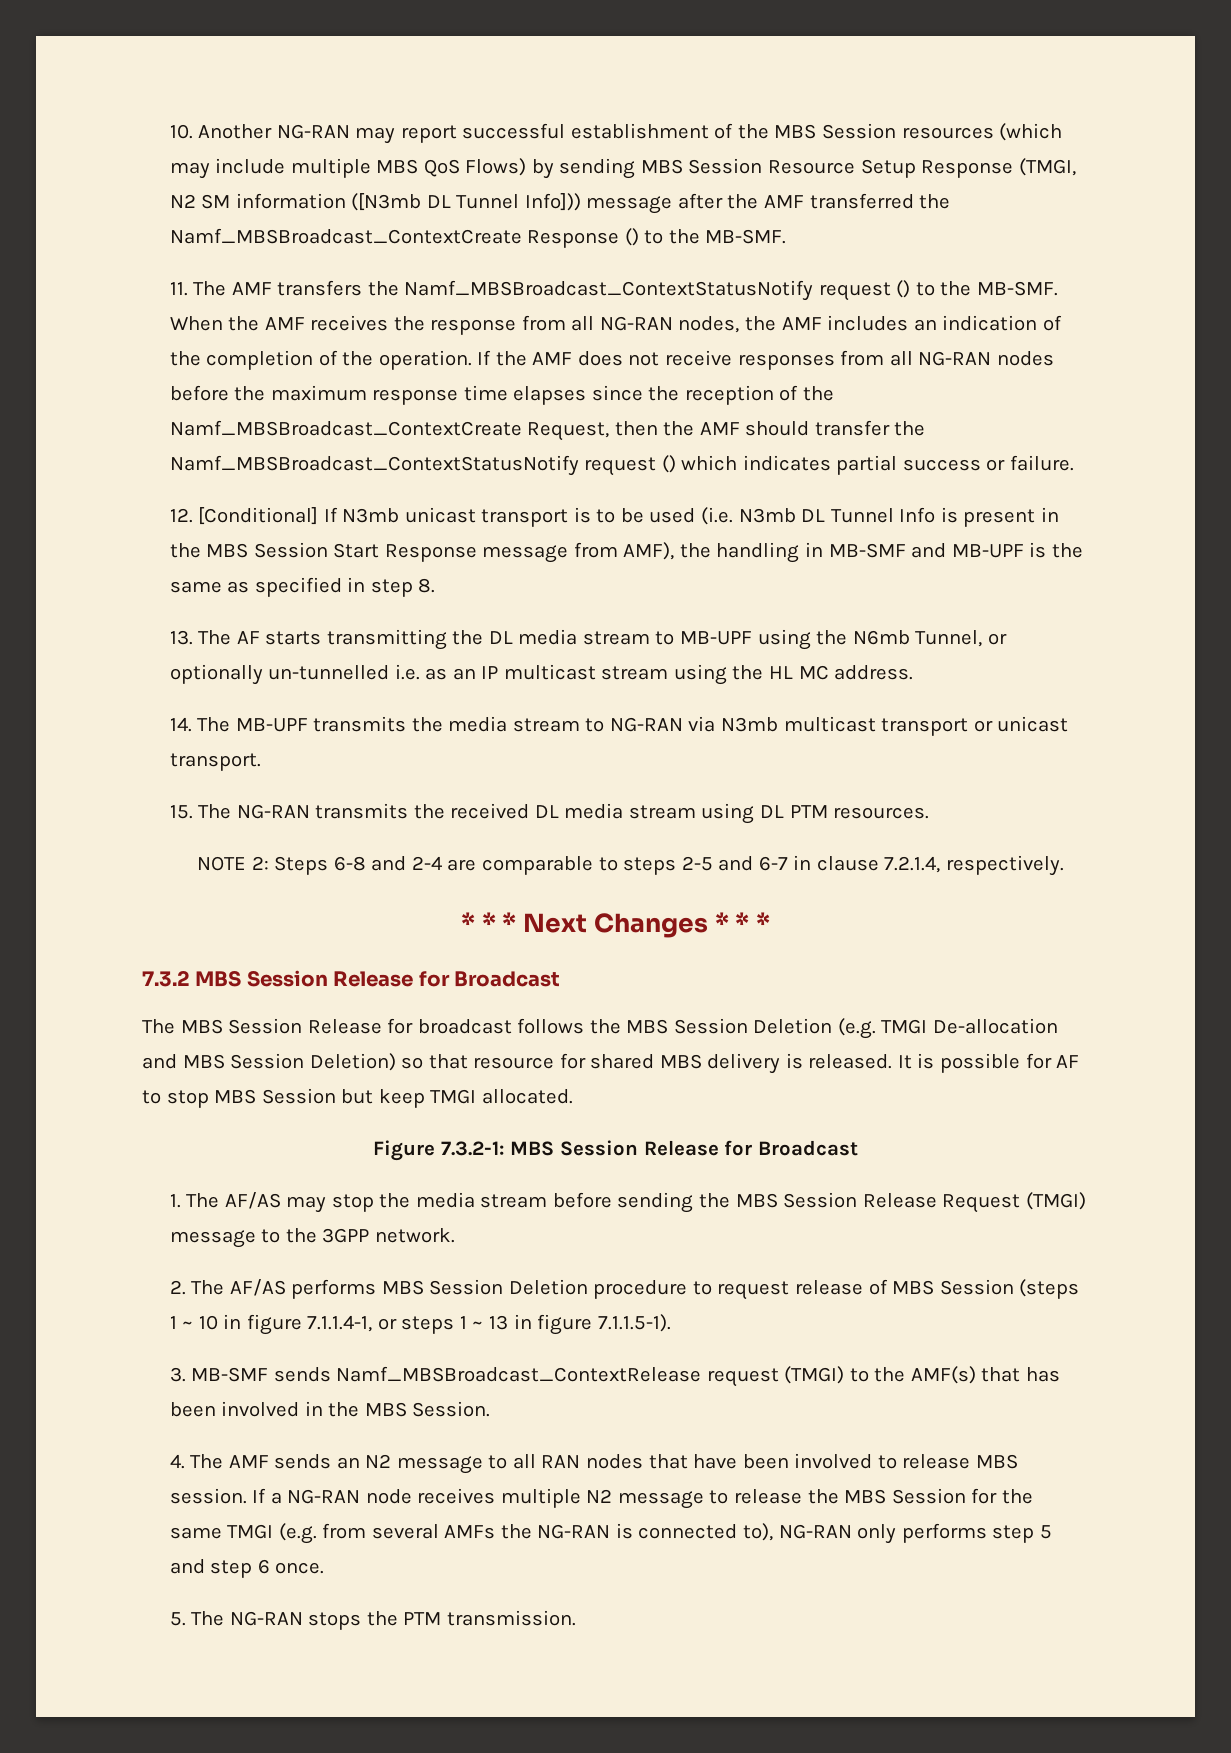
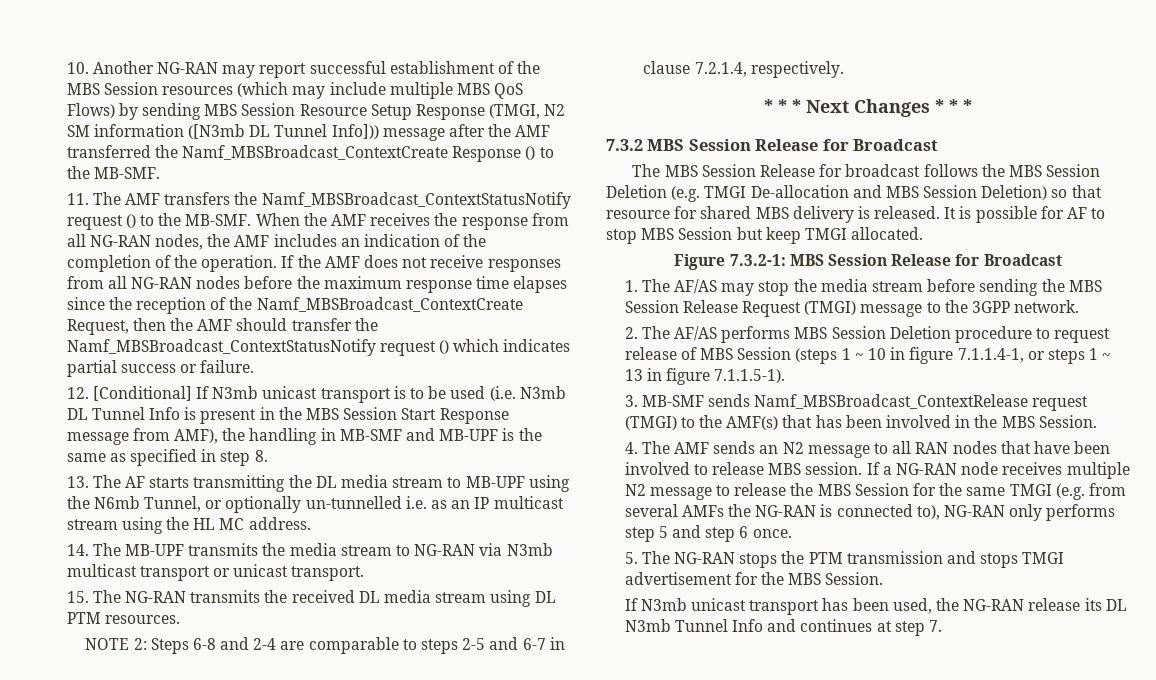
- 5. The NG-RAN stops the PTM transmission.
+ 5. The NG-RAN stops the PTM transmission and stops TMGI advertisement for the MBS Session.
+ If N3mb unicast transport has been used, the NG-RAN release its DL N3mb Tunnel Info and continues at step 7.

